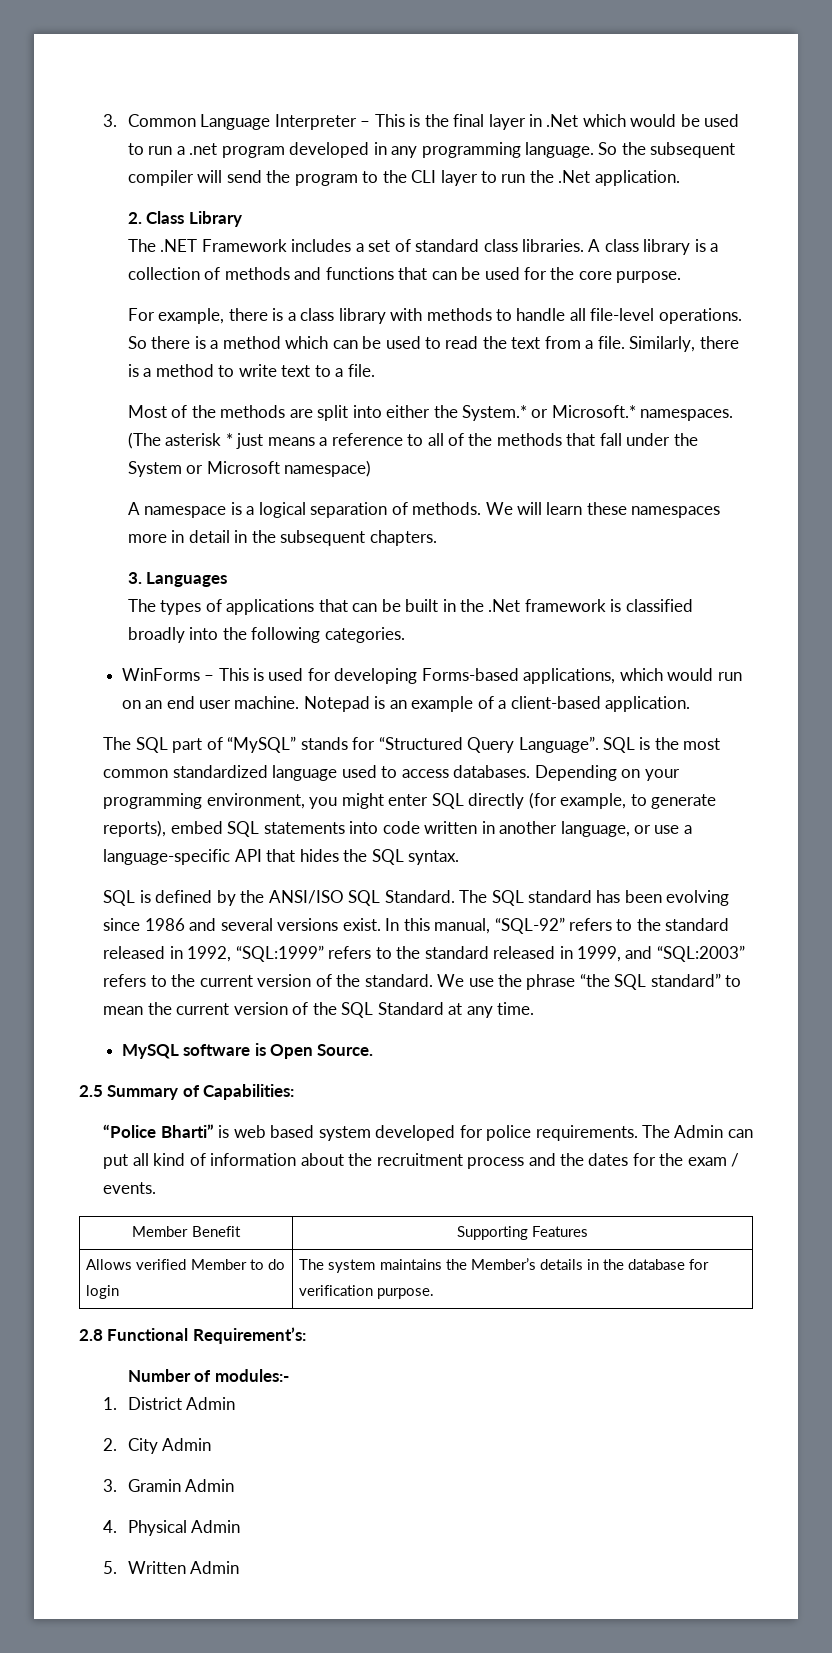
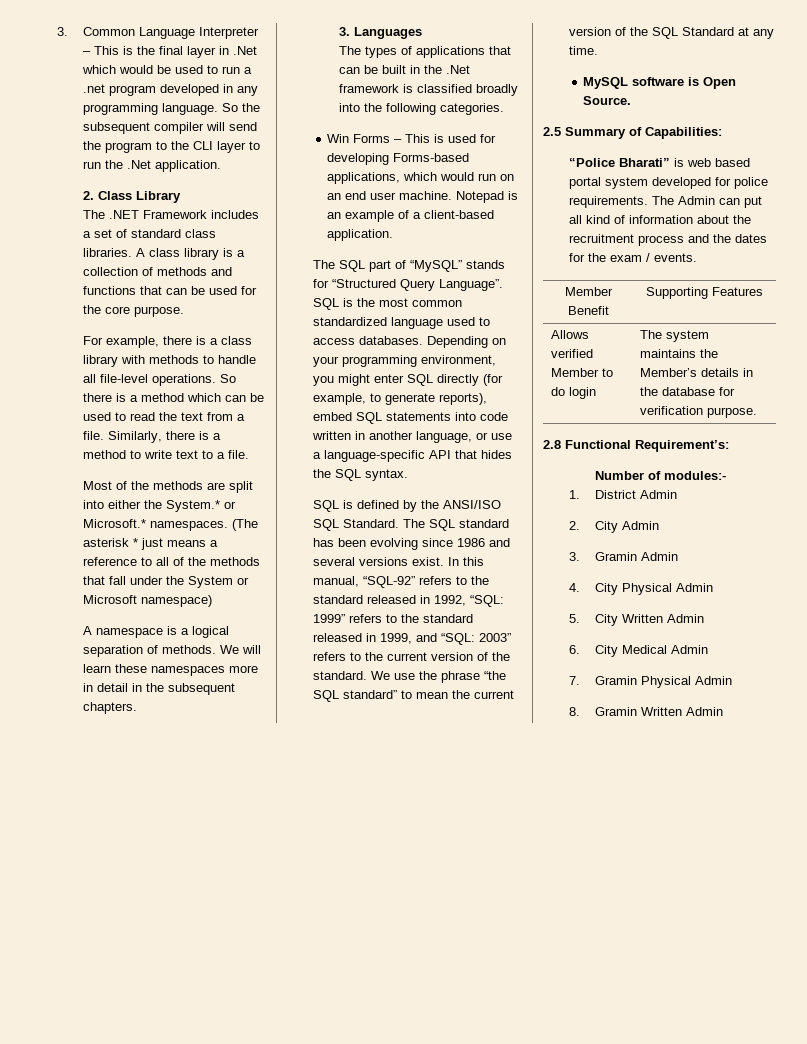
- WinForms – This is used for developing Forms-based applications, which would run on an end user machine.
+ Win Forms – This is used for developing Forms-based applications, which would run on an end user machine.
- In this manual, “SQL-92” refers to the standard released in 1992, “SQL:1999” refers to the standard released in 1999, and “SQL:2003” refers to the current version of the standard.
+ In this manual, “SQL-92” refers to the standard released in 1992, “SQL: 1999” refers to the standard released in 1999, and “SQL: 2003” refers to the current version of the standard.
- “Police Bharti” is web based system developed for police requirements.
+ “Police Bharati” is web based portal system developed for police requirements.
- 4. Physical Admin
+ 4. City Physical Admin
- 5. Written Admin
+ 5. City Written Admin
+ 6. City Medical Admin
+ 7. Gramin Physical Admin
+ 8. Gramin Written Admin

